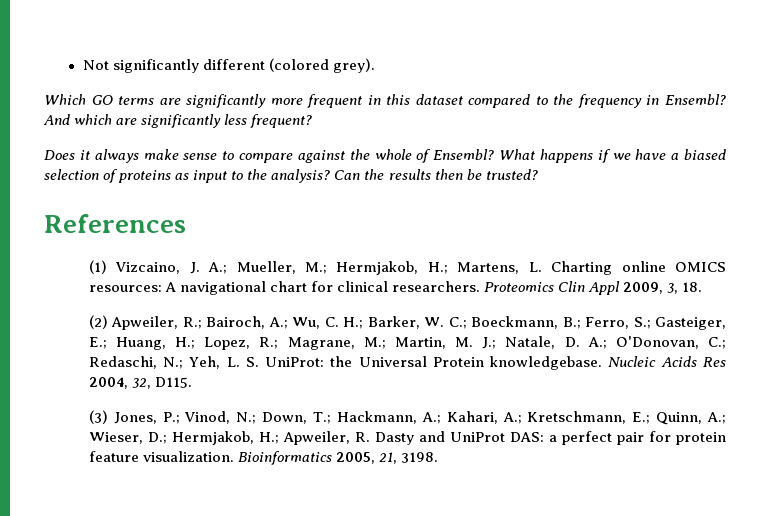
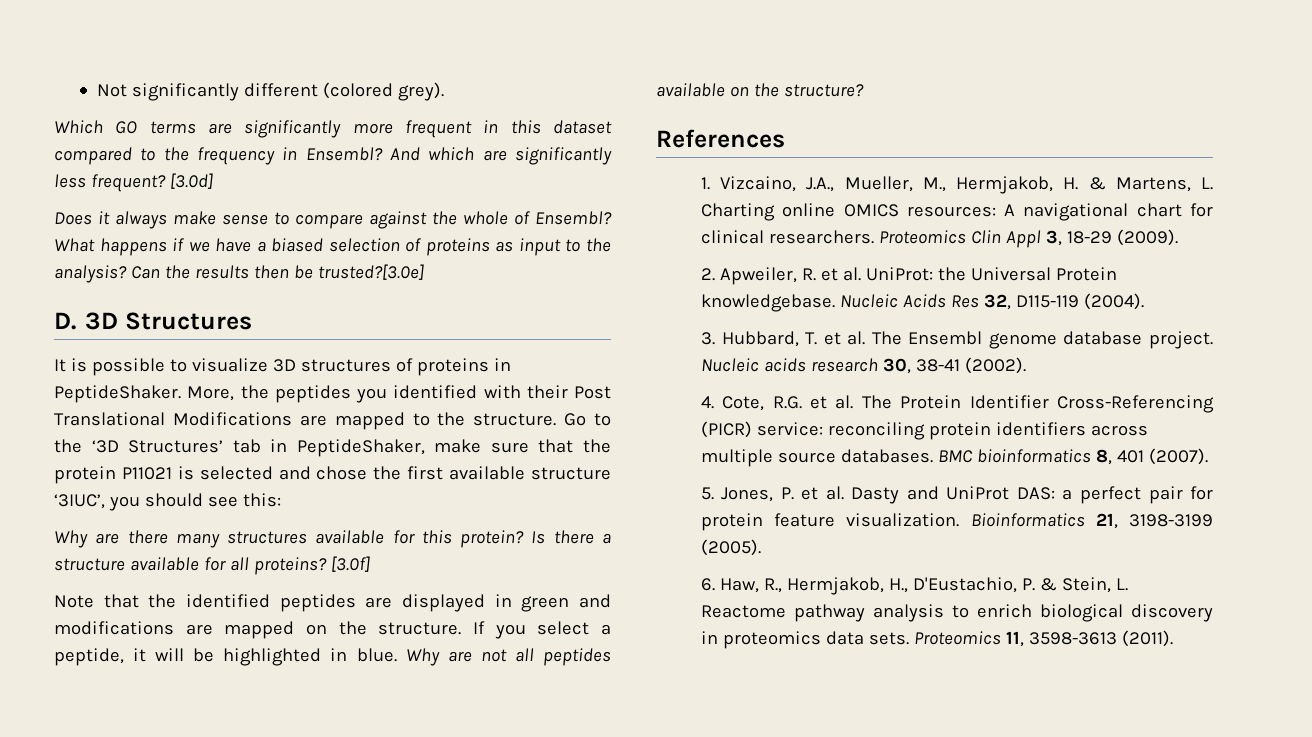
+ [3.0d]
- Can the results then be trusted?
+ Can the results then be trusted?[3.0e]
+ D. 3D Structures
+ It is possible to visualize 3D structures of proteins in PeptideShaker. More, the peptides you identified with their Post Translational Modifications are mapped to the structure. Go to the ‘3D Structures’ tab in PeptideShaker, make sure that the protein P11021 is selected and chose the first available structure ‘3IUC’, you should see this:
+ Why are there many structures available for this protein? Is there a structure available for all proteins? [3.0f]
+ Note that the identified peptides are displayed in green and modifications are mapped on the structure. If you select a peptide, it will be highlighted in blue. Why are not all peptides available on the structure?
  References
- (1) Vizcaino, J. A.; Mueller, M.; Hermjakob, H.; Martens, L. Charting online OMICS resources: A navigational chart for clinical researchers.
+ 1. Vizcaino, J.A., Mueller, M., Hermjakob, H. & Martens, L. Charting online OMICS resources: A navigational chart for clinical researchers.
- Proteomics Clin Appl 2009, 3, 18.
- (2) Apweiler, R.; Bairoch, A.; Wu, C. H.; Barker, W. C.; Boeckmann, B.; Ferro, S.; Gasteiger, E.; Huang, H.; Lopez, R.; Magrane, M.; Martin, M. J.; Natale, D. A.; O'Donovan, C.; Redaschi, N.; Yeh, L. S. UniProt: the Universal Protein knowledgebase.
+ Proteomics Clin Appl 3, 18-29 (2009).
+ 2. Apweiler, R. et al. UniProt: the Universal Protein knowledgebase.
- Nucleic Acids Res 2004, 32, D115.
- (3) Jones, P.; Vinod, N.; Down, T.; Hackmann, A.; Kahari, A.; Kretschmann, E.; Quinn, A.; Wieser, D.; Hermjakob, H.; Apweiler, R. Dasty and UniProt DAS: a perfect pair for protein feature visualization.
+ Nucleic Acids Res 32, D115-119 (2004).
+ 3. Hubbard, T. et al. The Ensembl genome database project. Nucleic acids research 30, 38-41 (2002).
+ 4. Cote, R.G. et al. The Protein Identifier Cross-Referencing (PICR) service: reconciling protein identifiers across multiple source databases. BMC bioinformatics 8, 401 (2007).
+ 5. Jones, P. et al. Dasty and UniProt DAS: a perfect pair for protein feature visualization.
- Bioinformatics 2005, 21, 3198.
+ Bioinformatics 21, 3198-3199 (2005).
+ 6. Haw, R., Hermjakob, H., D'Eustachio, P. & Stein, L. Reactome pathway analysis to enrich biological discovery in proteomics data sets. Proteomics 11, 3598-3613 (2011).

